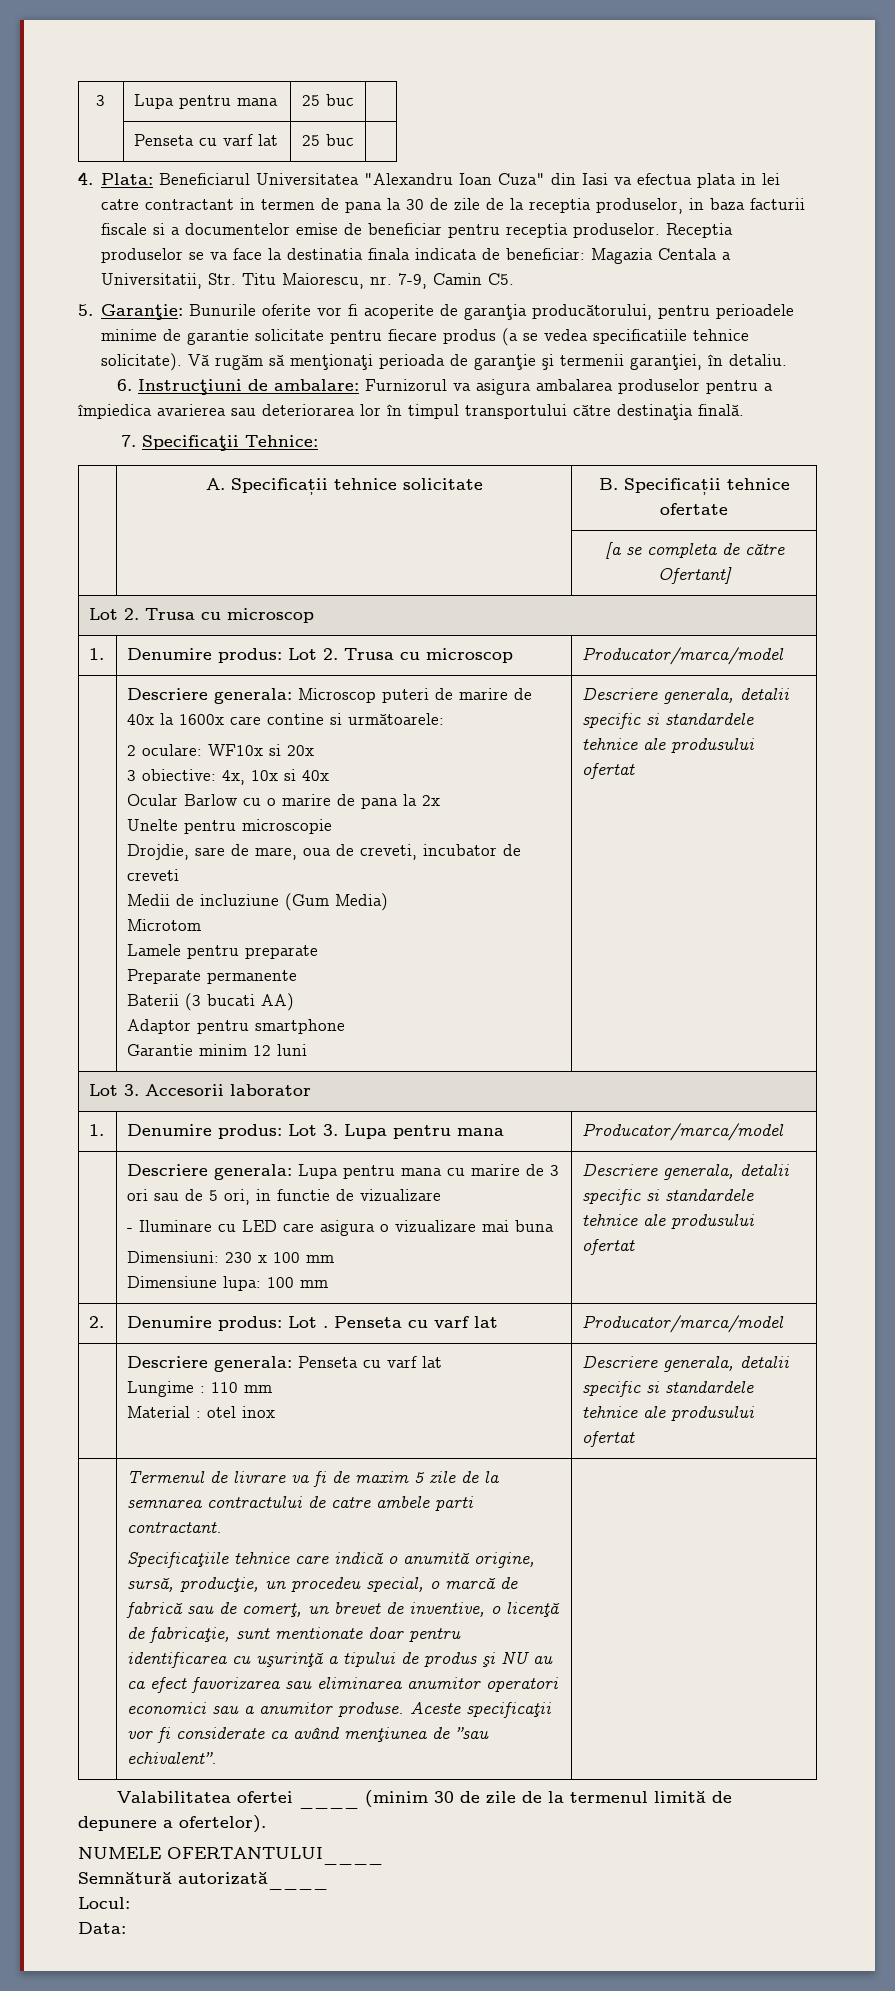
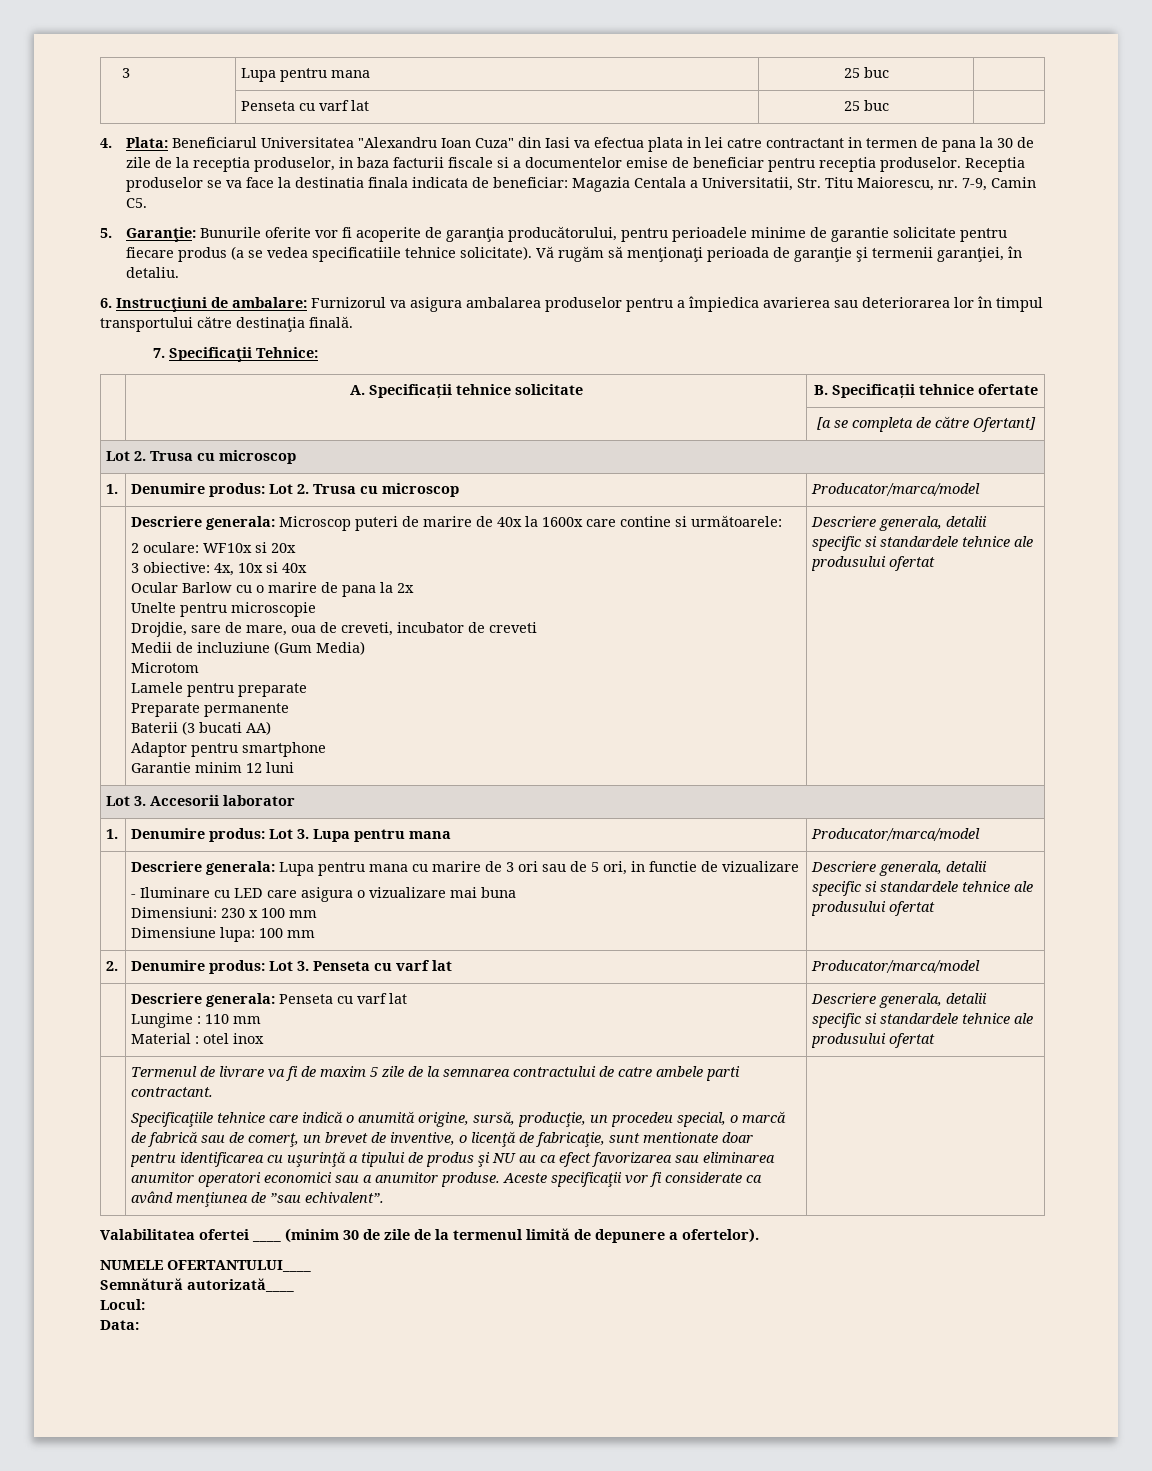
- 2. | Denumire produs: Lot . Penseta cu varf lat | Producator/marca/model
+ 2. | Denumire produs: Lot 3. Penseta cu varf lat | Producator/marca/model

